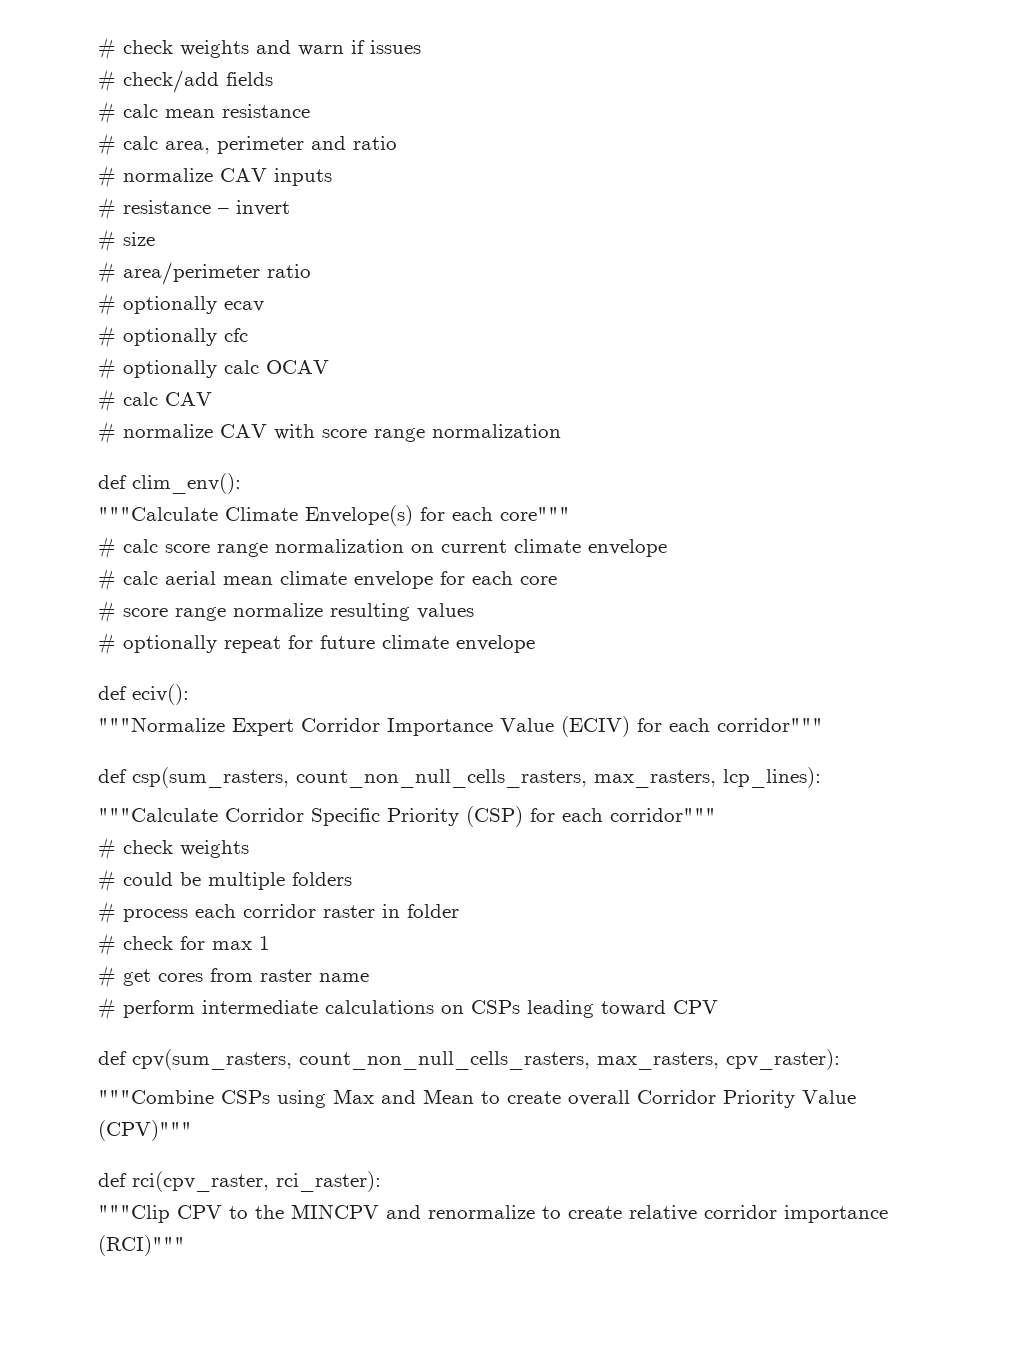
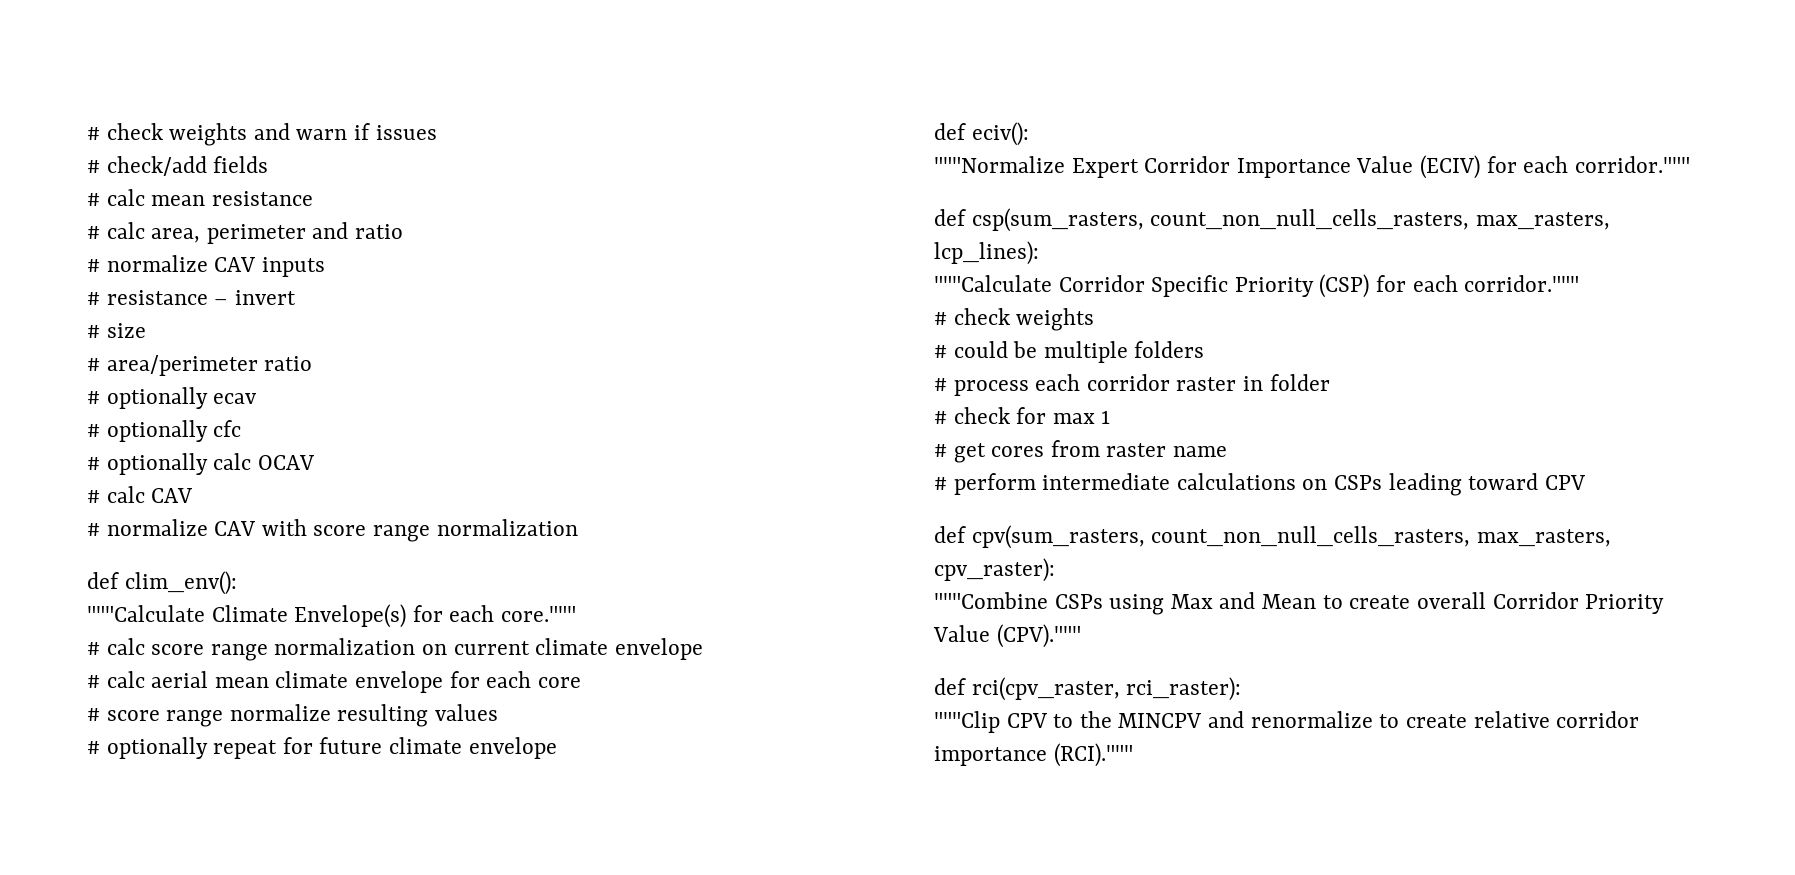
- """Calculate Climate Envelope(s) for each core"""
+ """Calculate Climate Envelope(s) for each core."""
- """Normalize Expert Corridor Importance Value (ECIV) for each corridor"""
+ """Normalize Expert Corridor Importance Value (ECIV) for each corridor."""
- """Calculate Corridor Specific Priority (CSP) for each corridor"""
+ """Calculate Corridor Specific Priority (CSP) for each corridor."""
- """Combine CSPs using Max and Mean to create overall Corridor Priority Value (CPV)"""
+ """Combine CSPs using Max and Mean to create overall Corridor Priority Value (CPV)."""
- """Clip CPV to the MINCPV and renormalize to create relative corridor importance (RCI)"""
+ """Clip CPV to the MINCPV and renormalize to create relative corridor importance (RCI)."""

